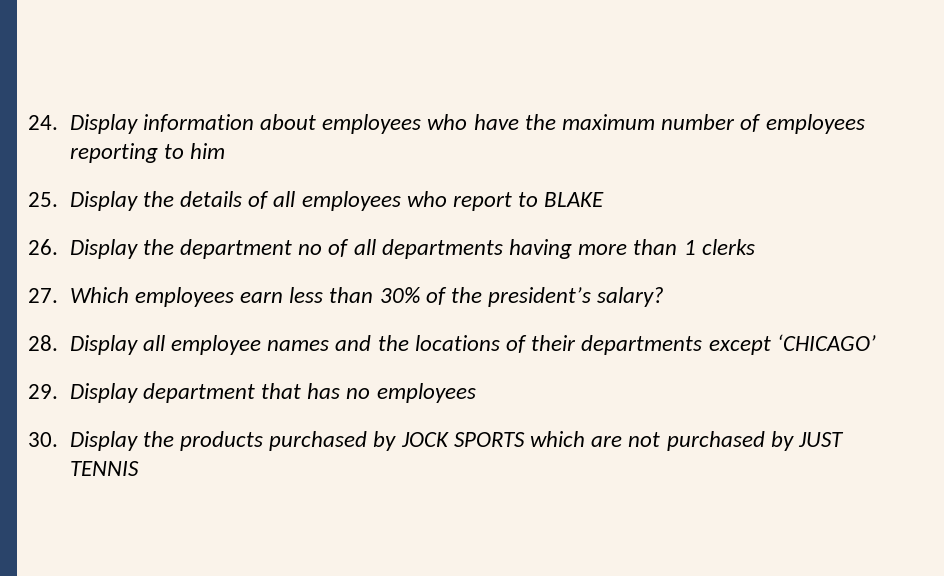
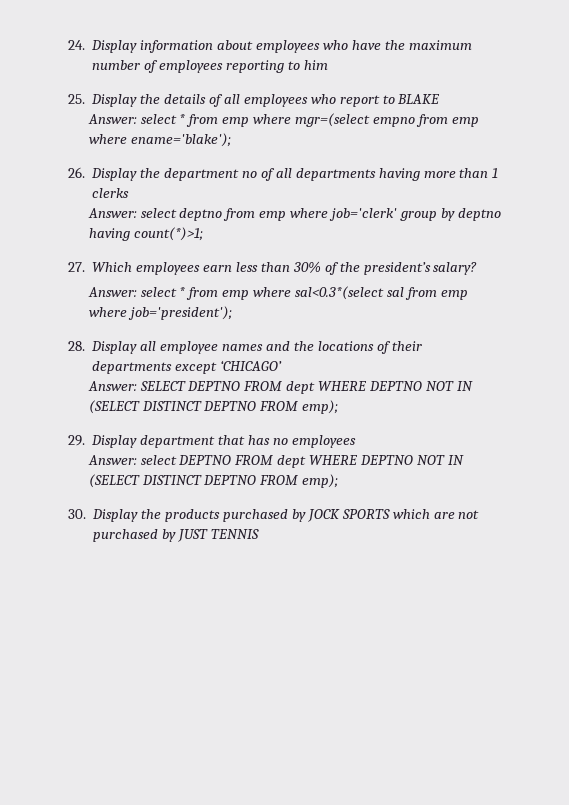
+ Answer: select * from emp where mgr=(select empno from emp where ename='blake');
+ Answer: select deptno from emp where job='clerk' group by deptno having count(*)>1;
+ Answer: select * from emp where sal<0.3*(select sal from emp where job='president');
+ Answer: SELECT DEPTNO FROM dept WHERE DEPTNO NOT IN (SELECT DISTINCT DEPTNO FROM emp);
+ Answer: select DEPTNO FROM dept WHERE DEPTNO NOT IN (SELECT DISTINCT DEPTNO FROM emp);

